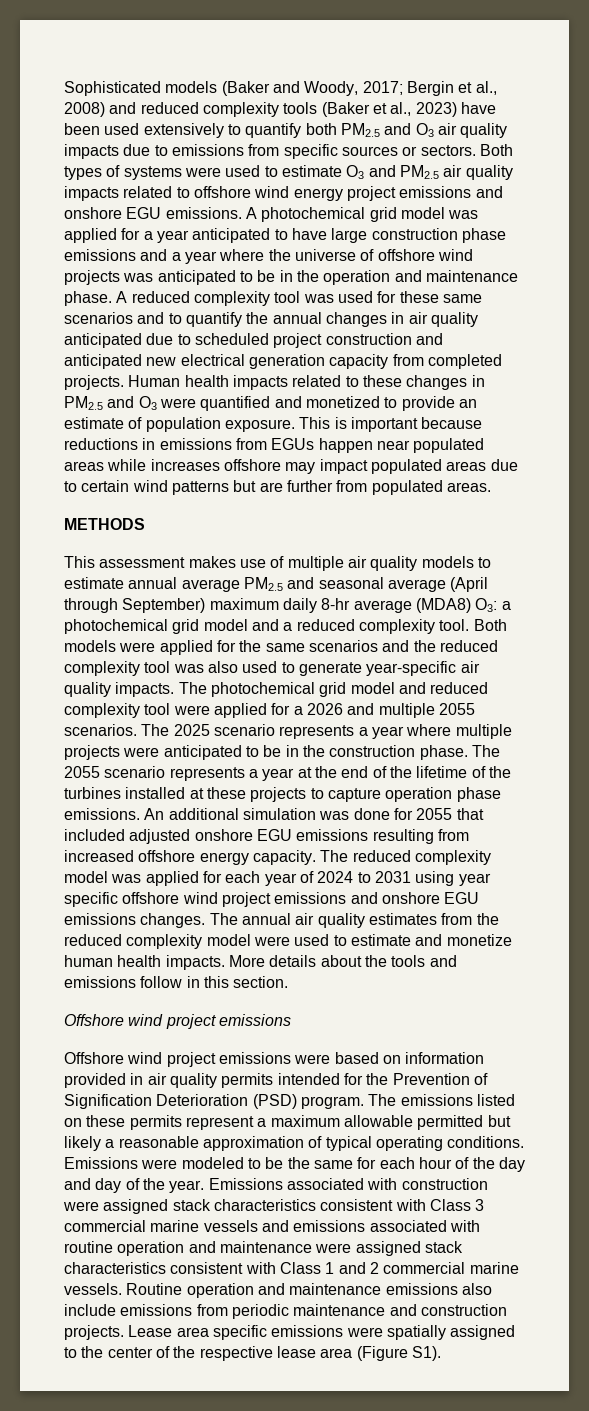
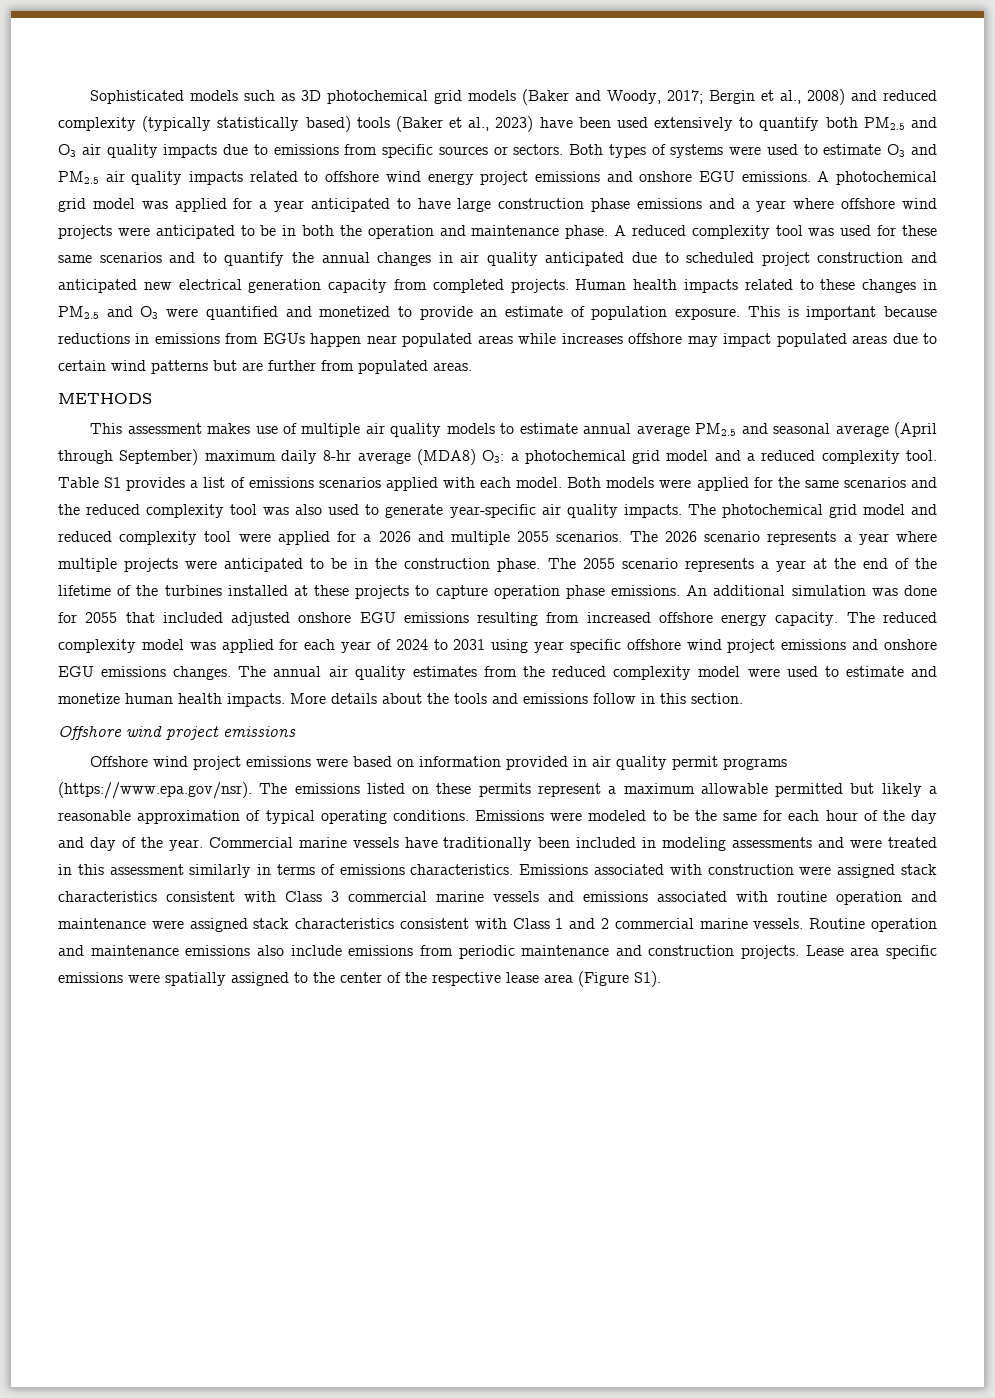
- Sophisticated models (Baker and Woody, 2017; Bergin et al., 2008) and reduced complexity tools (Baker et al., 2023) have been used extensively to quantify both PM2.5 and O3 air quality impacts due to emissions from specific sources or sectors.
+ Sophisticated models such as 3D photochemical grid models (Baker and Woody, 2017; Bergin et al., 2008) and reduced complexity (typically statistically based) tools (Baker et al., 2023) have been used extensively to quantify both PM2.5 and O3 air quality impacts due to emissions from specific sources or sectors.
- A photochemical grid model was applied for a year anticipated to have large construction phase emissions and a year where the universe of offshore wind projects was anticipated to be in the operation and maintenance phase.
+ A photochemical grid model was applied for a year anticipated to have large construction phase emissions and a year where offshore wind projects were anticipated to be in both the operation and maintenance phase.
+ Table S1 provides a list of emissions scenarios applied with each model.
- The 2025 scenario represents a year where multiple projects were anticipated to be in the construction phase.
+ The 2026 scenario represents a year where multiple projects were anticipated to be in the construction phase.
- Offshore wind project emissions were based on information provided in air quality permits intended for the Prevention of Signification Deterioration (PSD) program. The emissions listed on these permits represent a maximum allowable permitted but likely a reasonable approximation of typical operating conditions.
+ Offshore wind project emissions were based on information provided in air quality permit programs (https://www.epa.gov/nsr). The emissions listed on these permits represent a maximum allowable permitted but likely a reasonable approximation of typical operating conditions.
+ Commercial marine vessels have traditionally been included in modeling assessments and were treated in this assessment similarly in terms of emissions characteristics.

